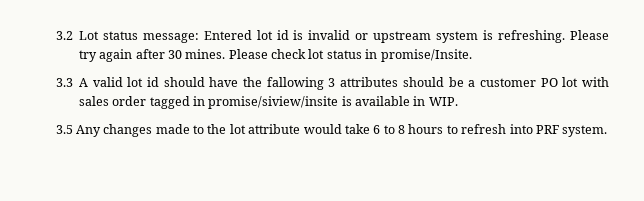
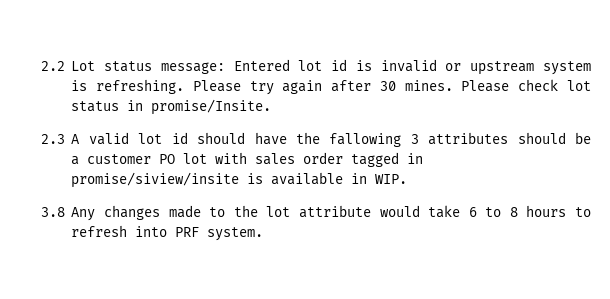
- 3.2 Lot status message: Entered lot id is invalid or upstream system is refreshing.
+ 2.2 Lot status message: Entered lot id is invalid or upstream system is refreshing.
- 3.3 A valid lot id should have the fallowing 3 attributes should be a customer PO lot with sales order tagged in promise/siview/insite is available in WIP.
+ 2.3 A valid lot id should have the fallowing 3 attributes should be a customer PO lot with sales order tagged in promise/siview/insite is available in WIP.
- 3.5 Any changes made to the lot attribute would take 6 to 8 hours to refresh into PRF system.
+ 3.8 Any changes made to the lot attribute would take 6 to 8 hours to refresh into PRF system.

